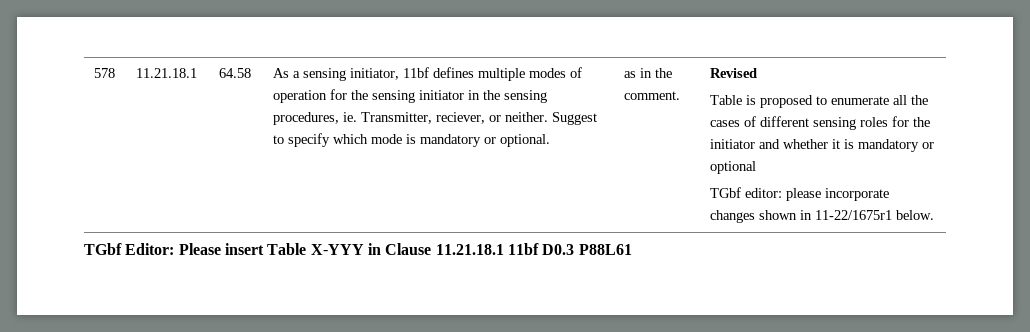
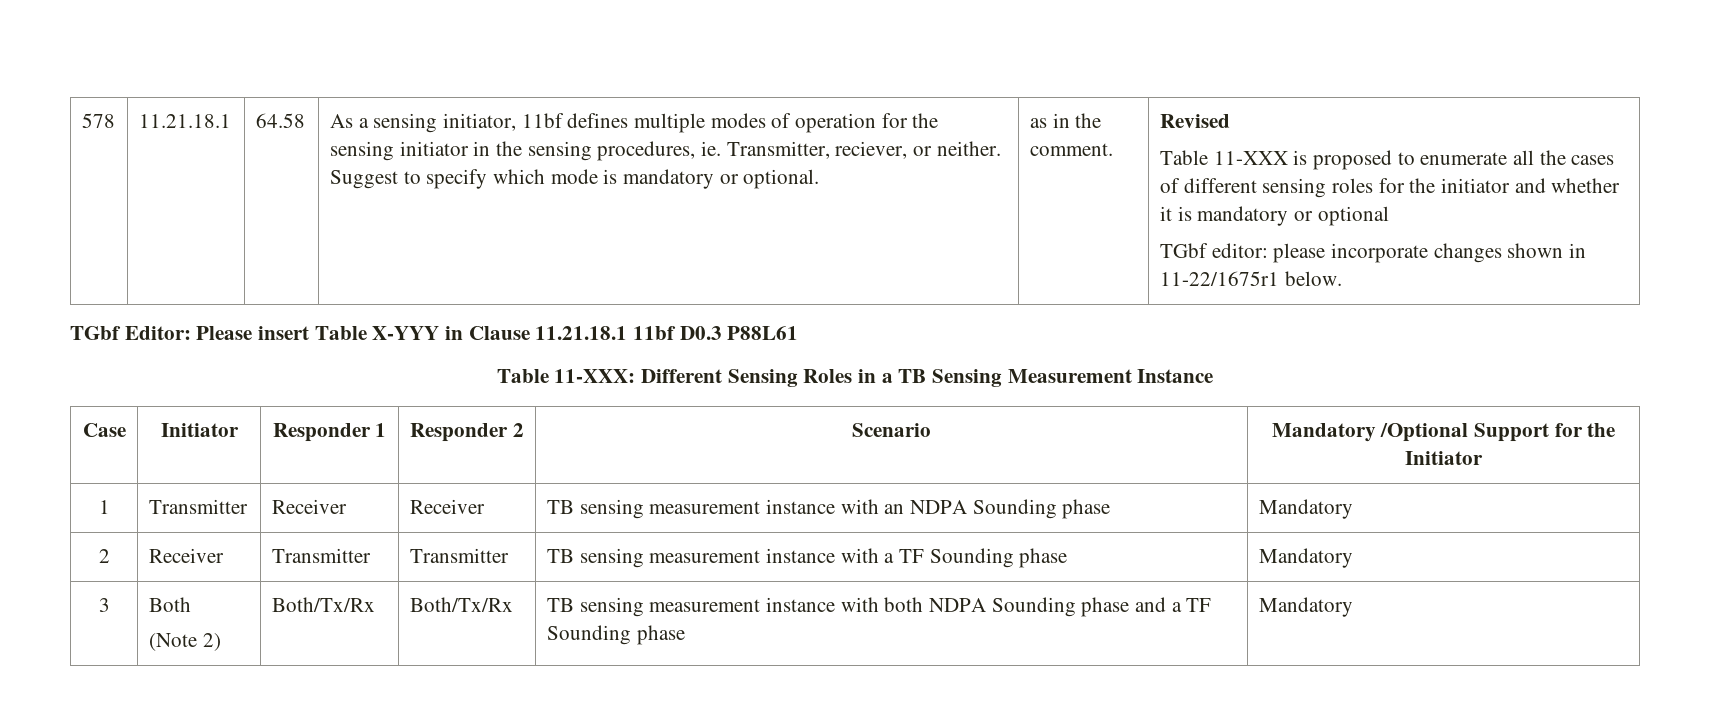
- Table is proposed to enumerate all the cases of different sensing roles for the initiator and whether it is mandatory or optional
+ Table 11-XXX is proposed to enumerate all the cases of different sensing roles for the initiator and whether it is mandatory or optional
+ Table 11-XXX: Different Sensing Roles in a TB Sensing Measurement Instance
+ Case | Initiator | Responder 1 | Responder 2 | Scenario | Mandatory /Optional Support for the Initiator
+ 1 | Transmitter | Receiver | Receiver | TB sensing measurement instance with an NDPA Sounding phase | Mandatory
+ 2 | Receiver | Transmitter | Transmitter | TB sensing measurement instance with a TF Sounding phase | Mandatory
+ 3 | Both
+ (Note 2) | Both/Tx/Rx | Both/Tx/Rx | TB sensing measurement instance with both NDPA Sounding phase and a TF Sounding phase | Mandatory

